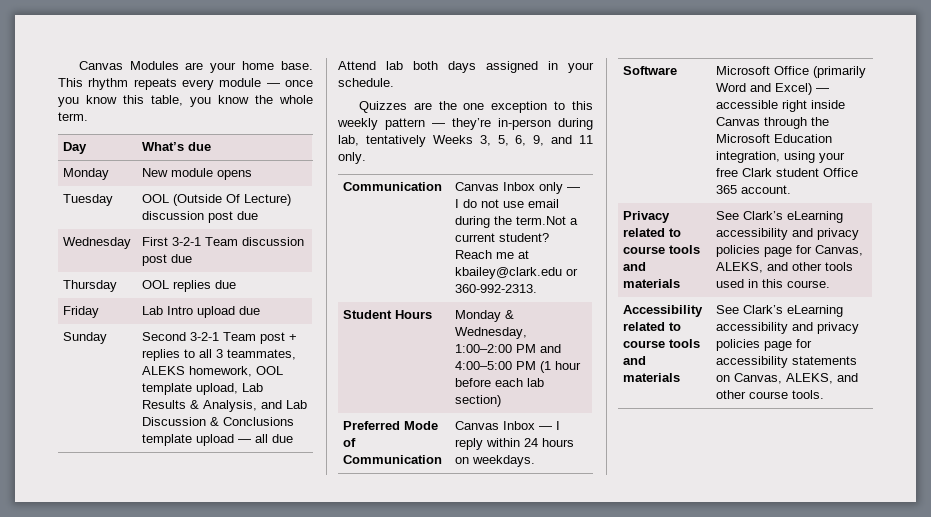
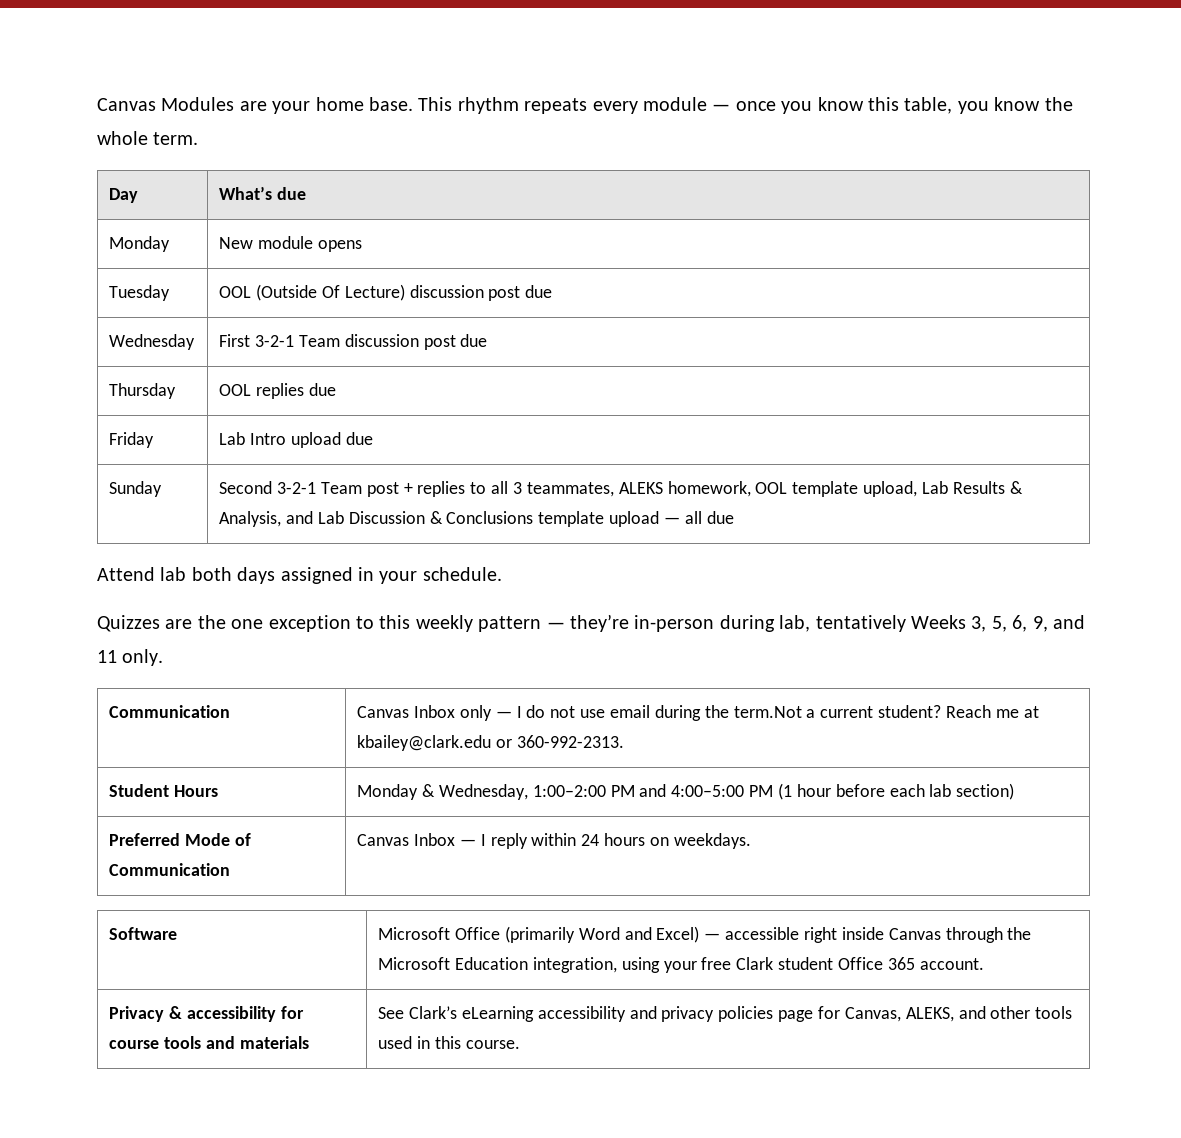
- Privacy related to course tools and materials | See Clark’s eLearning accessibility and privacy policies page for Canvas, ALEKS, and other tools used in this course.
+ Privacy & accessibility for course tools and materials | See Clark’s eLearning accessibility and privacy policies page for Canvas, ALEKS, and other tools used in this course.
- Accessibility related to course tools and materials | See Clark’s eLearning accessibility and privacy policies page for accessibility statements on Canvas, ALEKS, and other course tools.

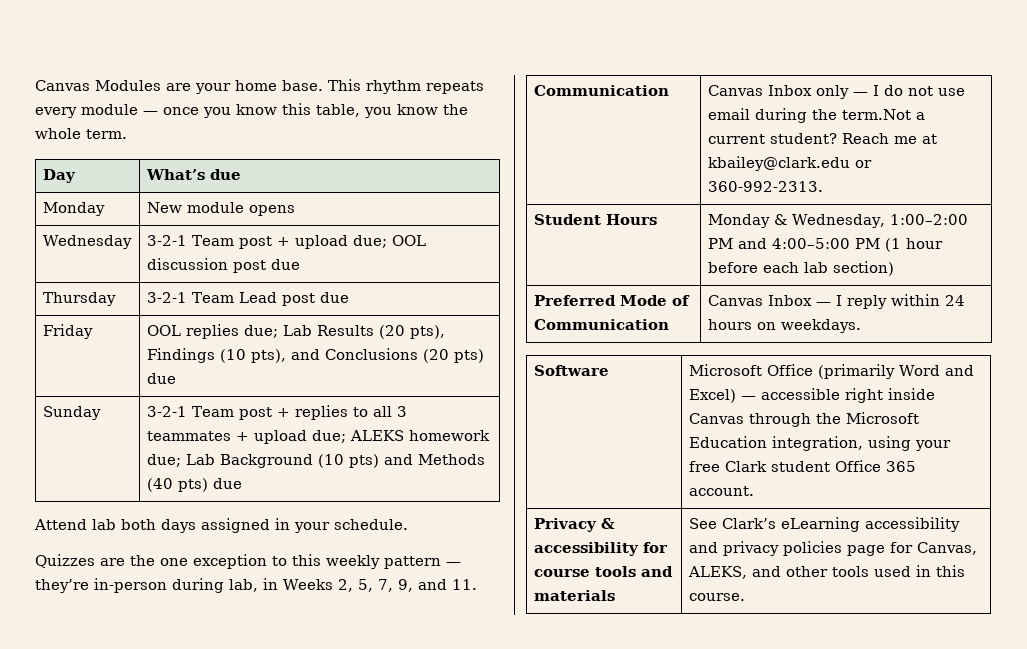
- Tuesday | OOL (Outside Of Lecture) discussion post due
- Wednesday | First 3-2-1 Team discussion post due
+ Wednesday | 3-2-1 Team post + upload due; OOL discussion post due
- Thursday | OOL replies due
- Friday | Lab Intro upload due
+ Thursday | 3-2-1 Team Lead post due
+ Friday | OOL replies due; Lab Results (20 pts), Findings (10 pts), and Conclusions (20 pts) due
- Sunday | Second 3-2-1 Team post + replies to all 3 teammates, ALEKS homework, OOL template upload, Lab Results & Analysis, and Lab Discussion & Conclusions template upload — all due
+ Sunday | 3-2-1 Team post + replies to all 3 teammates + upload due; ALEKS homework due; Lab Background (10 pts) and Methods (40 pts) due
- Quizzes are the one exception to this weekly pattern — they’re in-person during lab, tentatively Weeks 3, 5, 6, 9, and 11 only.
+ Quizzes are the one exception to this weekly pattern — they’re in-person during lab, in Weeks 2, 5, 7, 9, and 11.

